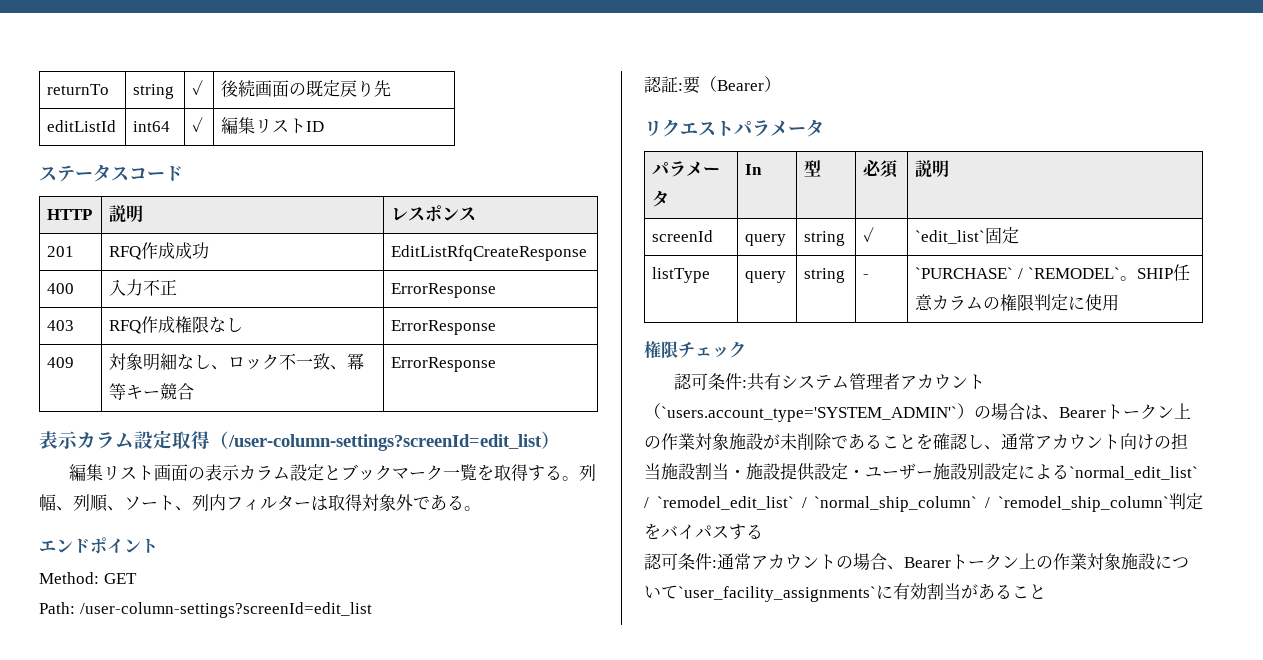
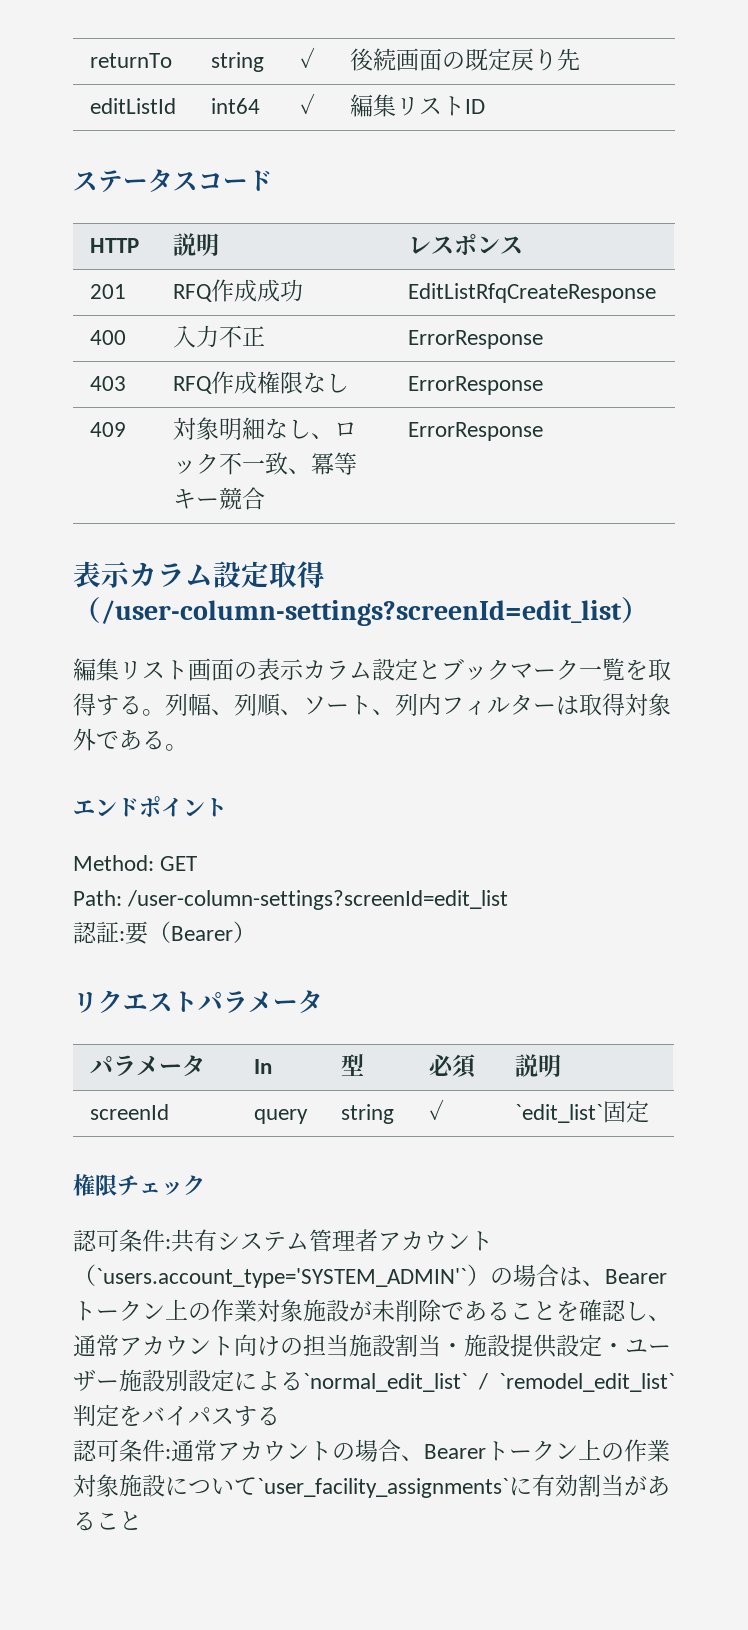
- listType | query | string | - | `PURCHASE` / `REMODEL`。SHIP任意カラムの権限判定に使用
- 認可条件:共有システム管理者アカウント（`users.account_type='SYSTEM_ADMIN'`）の場合は、Bearerトークン上の作業対象施設が未削除であることを確認し、通常アカウント向けの担当施設割当・施設提供設定・ユーザー施設別設定による`normal_edit_list` / `remodel_edit_list` / `normal_ship_column` / `remodel_ship_column`判定をバイパスする
+ 認可条件:共有システム管理者アカウント（`users.account_type='SYSTEM_ADMIN'`）の場合は、Bearerトークン上の作業対象施設が未削除であることを確認し、通常アカウント向けの担当施設割当・施設提供設定・ユーザー施設別設定による`normal_edit_list` / `remodel_edit_list`判定をバイパスする

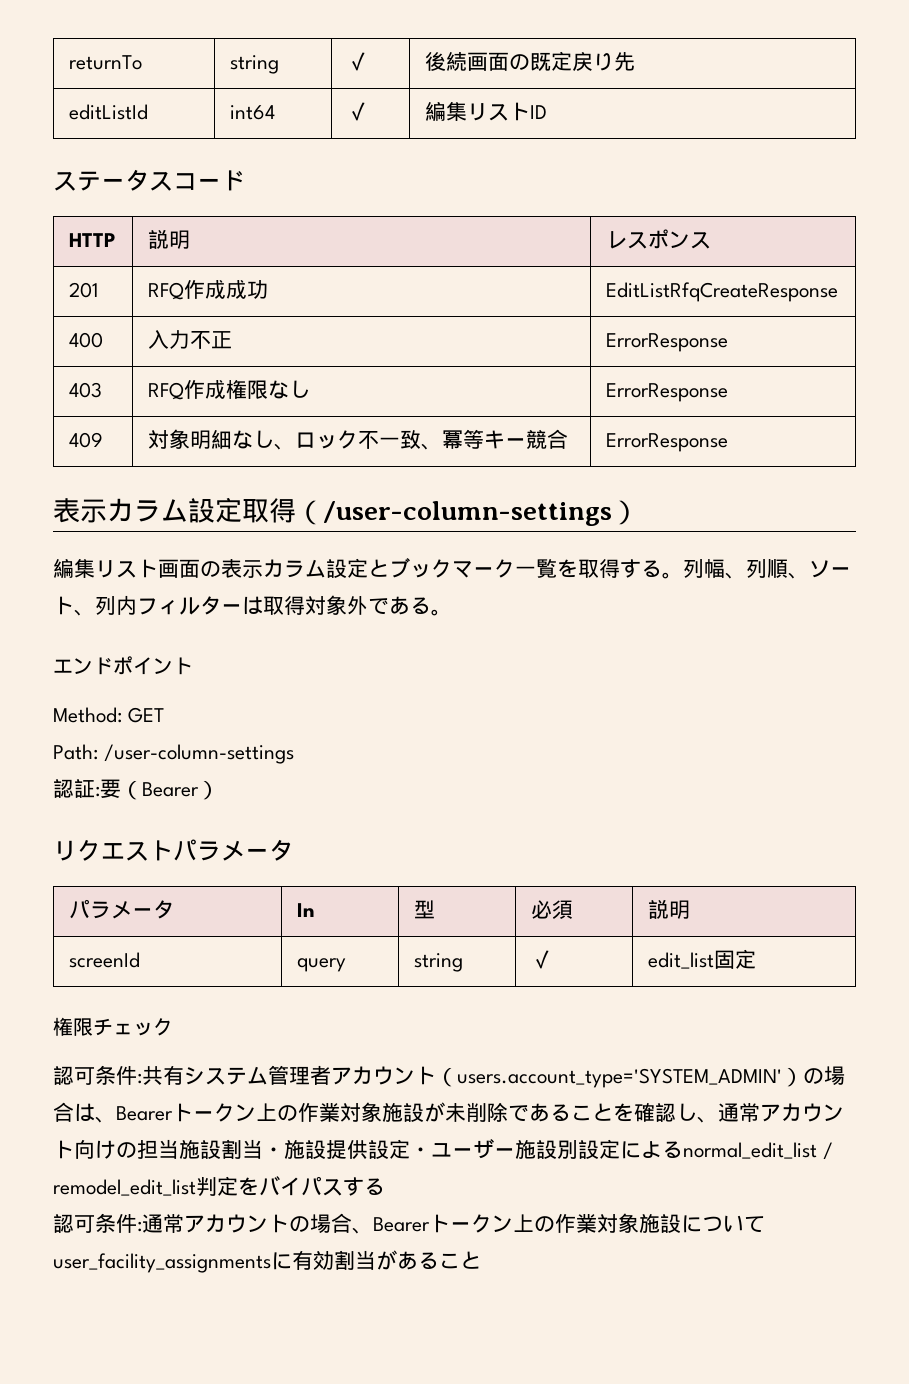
- 表示カラム設定取得（/user-column-settings?screenId=edit_list）
+ 表示カラム設定取得（/user-column-settings）
- Path: /user-column-settings?screenId=edit_list
+ Path: /user-column-settings
- screenId | query | string | ✓ | `edit_list`固定
+ screenId | query | string | ✓ | edit_list固定
- 認可条件:共有システム管理者アカウント（`users.account_type='SYSTEM_ADMIN'`）の場合は、Bearerトークン上の作業対象施設が未削除であることを確認し、通常アカウント向けの担当施設割当・施設提供設定・ユーザー施設別設定による`normal_edit_list` / `remodel_edit_list`判定をバイパスする
+ 認可条件:共有システム管理者アカウント（users.account_type='SYSTEM_ADMIN'）の場合は、Bearerトークン上の作業対象施設が未削除であることを確認し、通常アカウント向けの担当施設割当・施設提供設定・ユーザー施設別設定によるnormal_edit_list / remodel_edit_list判定をバイパスする
- 認可条件:通常アカウントの場合、Bearerトークン上の作業対象施設について`user_facility_assignments`に有効割当があること
+ 認可条件:通常アカウントの場合、Bearerトークン上の作業対象施設についてuser_facility_assignmentsに有効割当があること

